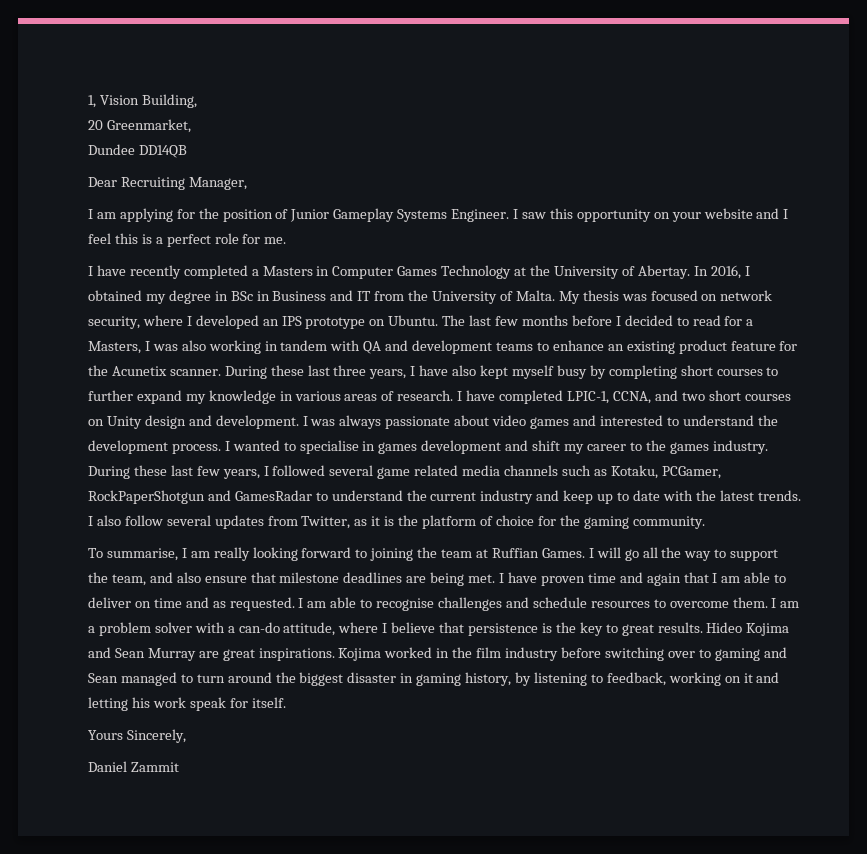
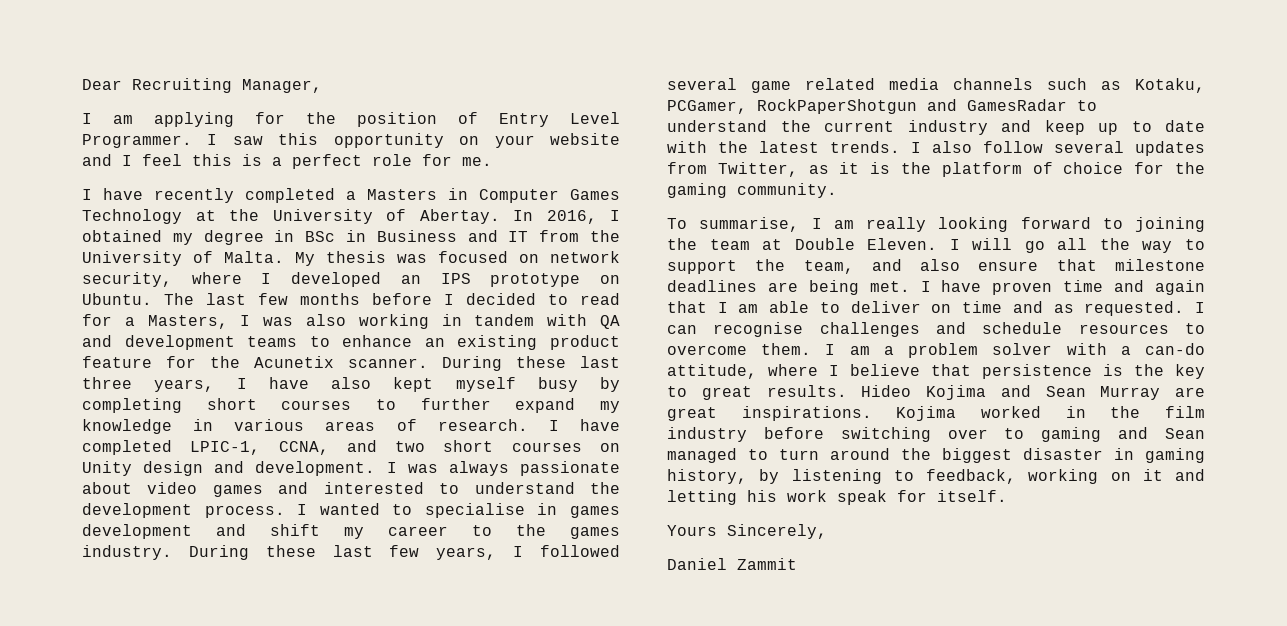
- 1, Vision Building,
- 20 Greenmarket,
- Dundee DD14QB
- I am applying for the position of Junior Gameplay Systems Engineer.
+ I am applying for the position of Entry Level Programmer.
- To summarise, I am really looking forward to joining the team at Ruffian Games.
+ To summarise, I am really looking forward to joining the team at Double Eleven.
- I am able to recognise challenges and schedule resources to overcome them.
+ I can recognise challenges and schedule resources to overcome them.

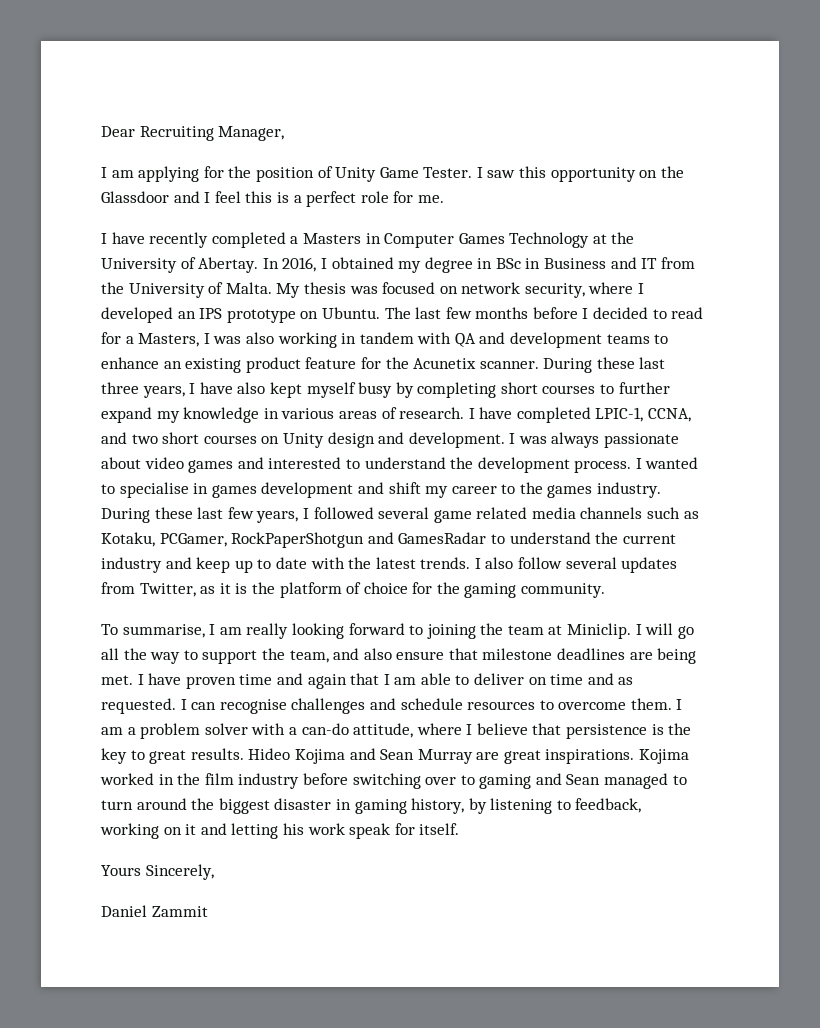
- I am applying for the position of Entry Level Programmer.
+ I am applying for the position of Unity Game Tester.
- I saw this opportunity on your website and I feel this is a perfect role for me.
+ I saw this opportunity on the Glassdoor and I feel this is a perfect role for me.
- To summarise, I am really looking forward to joining the team at Double Eleven.
+ To summarise, I am really looking forward to joining the team at Miniclip.

